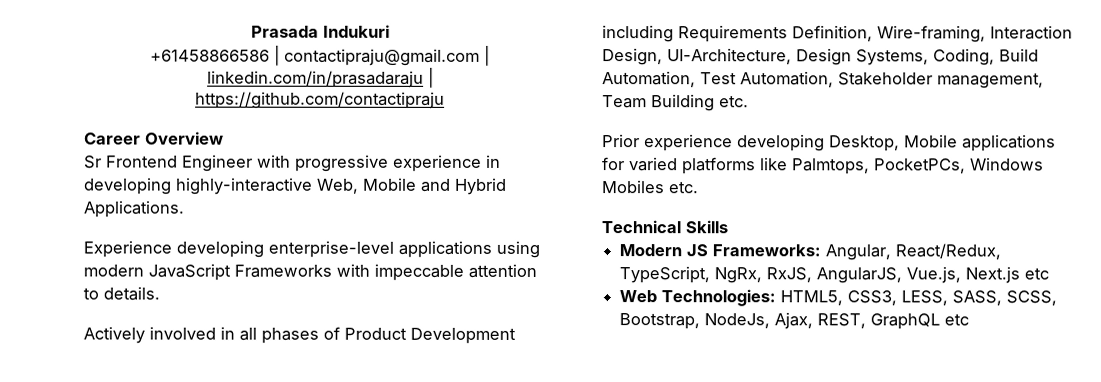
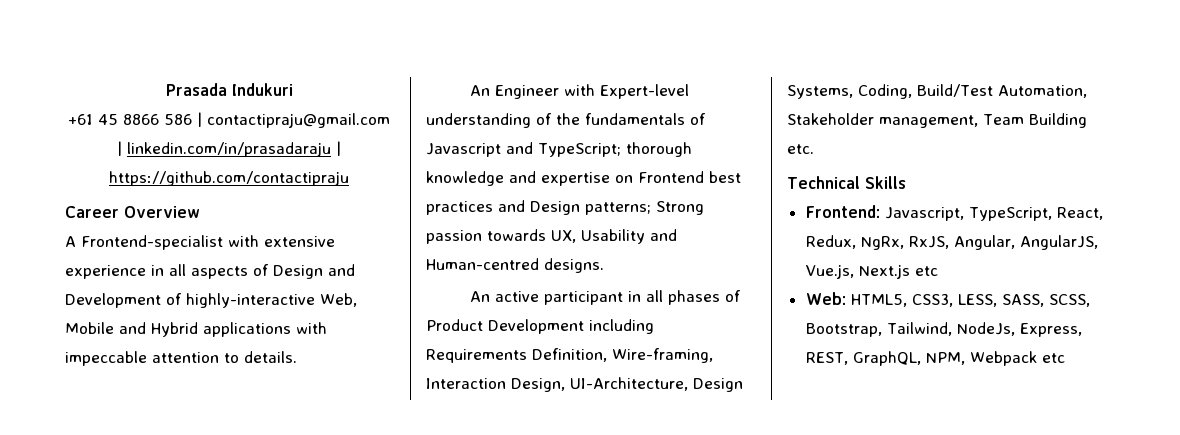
- +61458866586 | contactipraju@gmail.com | linkedin.com/in/prasadaraju | https://github.com/contactipraju
+ +61 45 8866 586 | contactipraju@gmail.com | linkedin.com/in/prasadaraju | https://github.com/contactipraju
- Sr Frontend Engineer with progressive experience in developing highly-interactive Web, Mobile and Hybrid Applications.
- Experience developing enterprise-level applications using modern JavaScript Frameworks with impeccable attention to details.
+ A Frontend-specialist with extensive experience in all aspects of Design and Development of highly-interactive Web, Mobile and Hybrid applications with impeccable attention to details.
- Actively involved in all phases of Product Development including Requirements Definition, Wire-framing, Interaction Design, UI-Architecture, Design Systems, Coding, Build Automation, Test Automation, Stakeholder management, Team Building etc.
+ An Engineer with Expert-level understanding of the fundamentals of Javascript and TypeScript; thorough knowledge and expertise on Frontend best practices and Design patterns; Strong passion towards UX, Usability and Human-centred designs.
+ An active participant in all phases of Product Development including Requirements Definition, Wire-framing, Interaction Design, UI-Architecture, Design Systems, Coding, Build/Test Automation, Stakeholder management, Team Building etc.
- Prior experience developing Desktop, Mobile applications for varied platforms like Palmtops, PocketPCs, Windows Mobiles etc.
  Technical Skills
- Modern JS Frameworks: Angular, React/Redux, TypeScript, NgRx, RxJS, AngularJS, Vue.js, Next.js etc
+ Frontend: Javascript, TypeScript, React, Redux, NgRx, RxJS, Angular, AngularJS, Vue.js, Next.js etc
- Web Technologies: HTML5, CSS3, LESS, SASS, SCSS, Bootstrap, NodeJs, Ajax, REST, GraphQL etc
+ Web: HTML5, CSS3, LESS, SASS, SCSS, Bootstrap, Tailwind, NodeJs, Express, REST, GraphQL, NPM, Webpack etc

